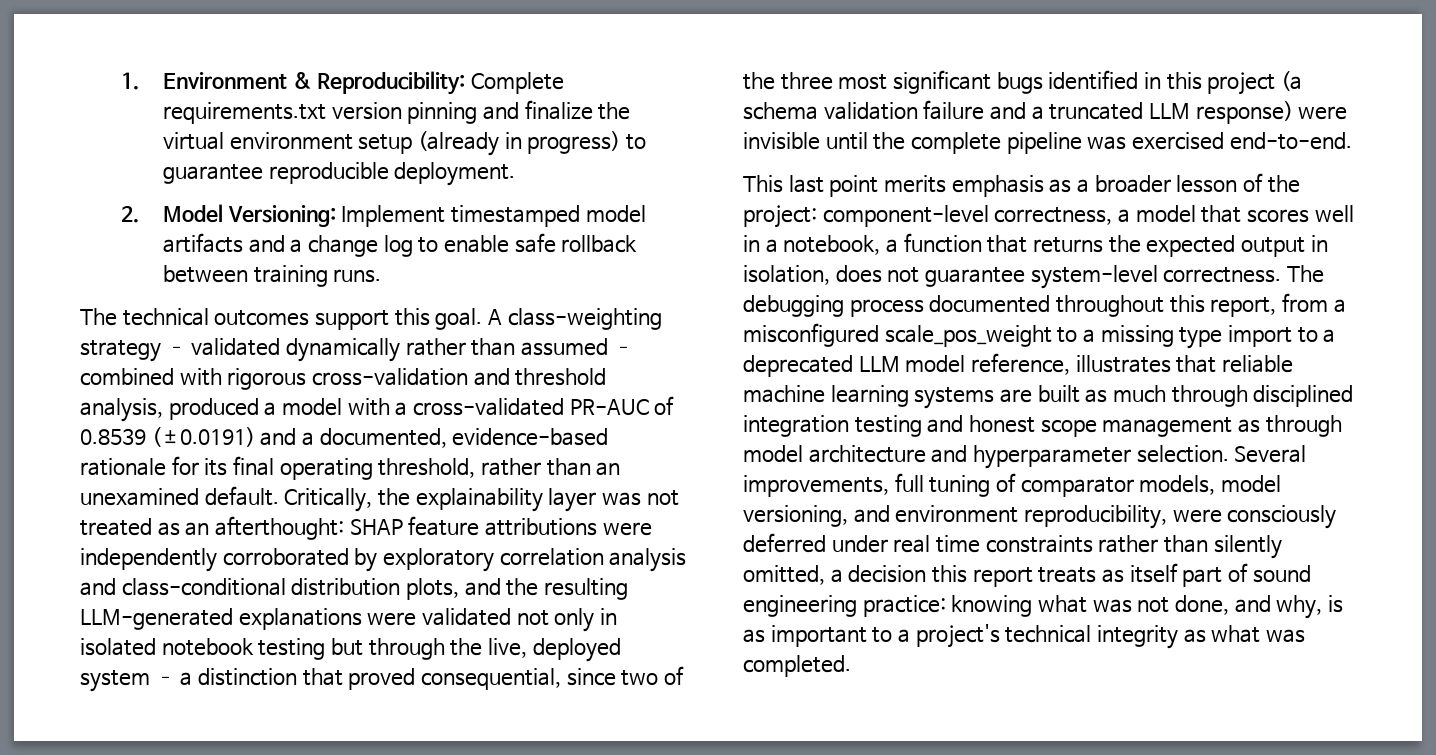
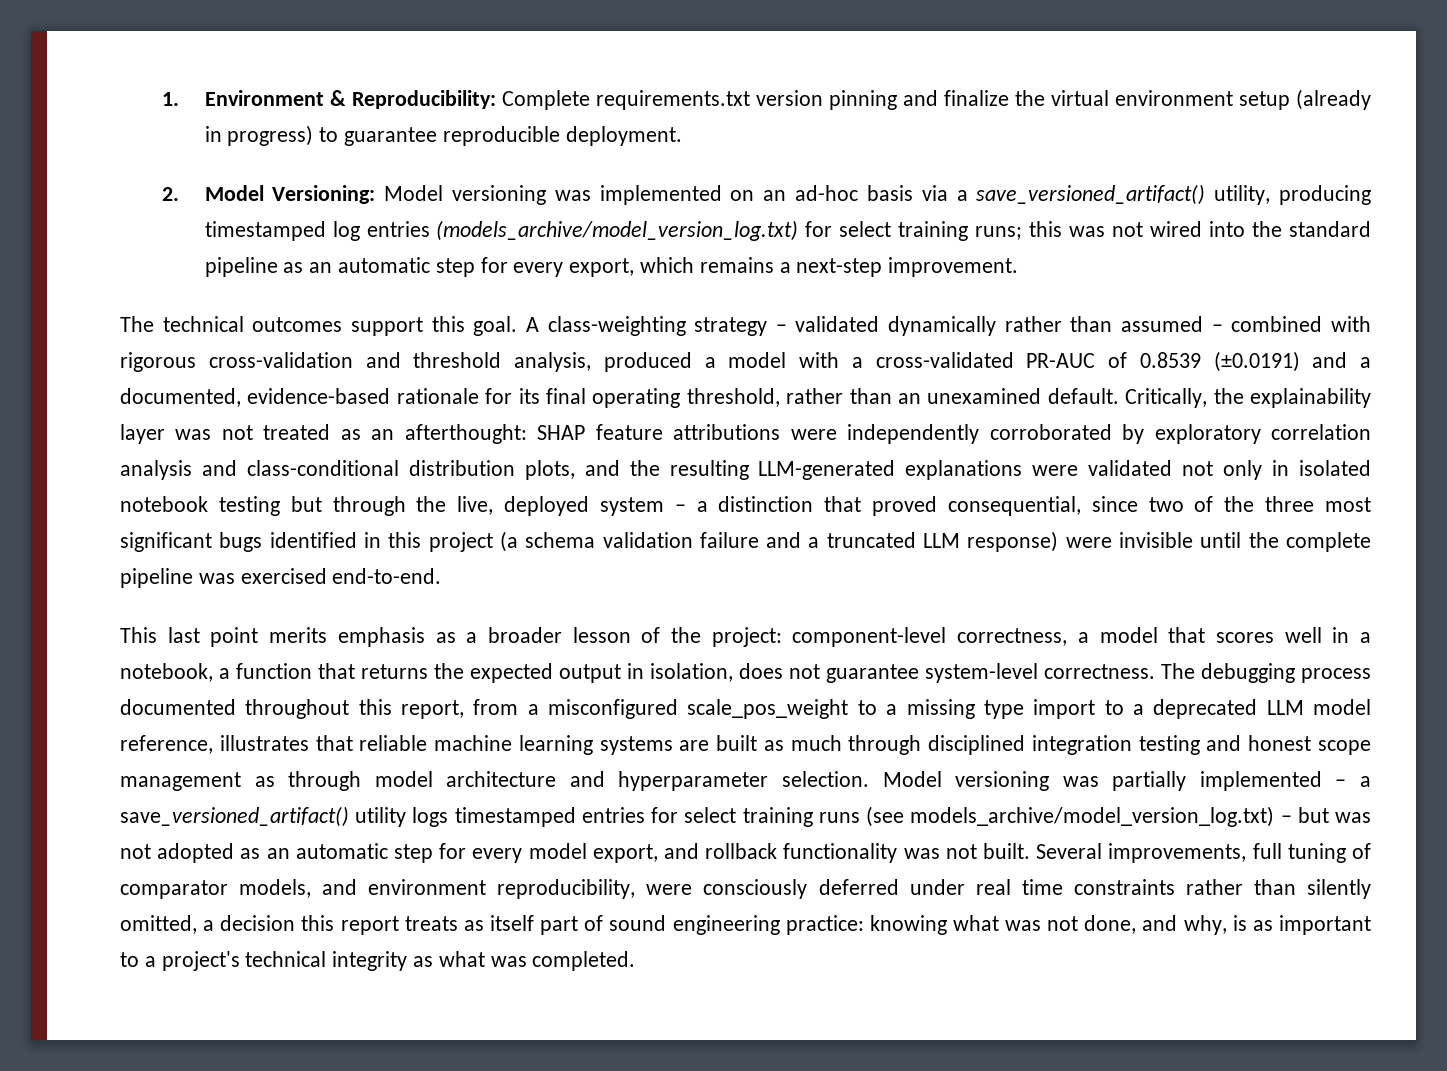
- 2. Model Versioning: Implement timestamped model artifacts and a change log to enable safe rollback between training runs.
+ 2. Model Versioning: Model versioning was implemented on an ad-hoc basis via a save_versioned_artifact() utility, producing timestamped log entries (models_archive/model_version_log.txt) for select training runs; this was not wired into the standard pipeline as an automatic step for every export, which remains a next-step improvement.
+ Model versioning was partially implemented – a save_versioned_artifact() utility logs timestamped entries for select training runs (see models_archive/model_version_log.txt) – but was not adopted as an automatic step for every model export, and rollback functionality was not built.
- Several improvements, full tuning of comparator models, model versioning, and environment reproducibility, were consciously deferred under real time constraints rather than silently omitted, a decision this report treats as itself part of sound engineering practice: knowing what was not done, and why, is as important to a project's technical integrity as what was completed.
+ Several improvements, full tuning of comparator models, and environment reproducibility, were consciously deferred under real time constraints rather than silently omitted, a decision this report treats as itself part of sound engineering practice: knowing what was not done, and why, is as important to a project's technical integrity as what was completed.

